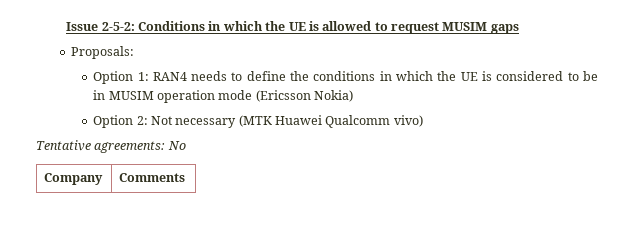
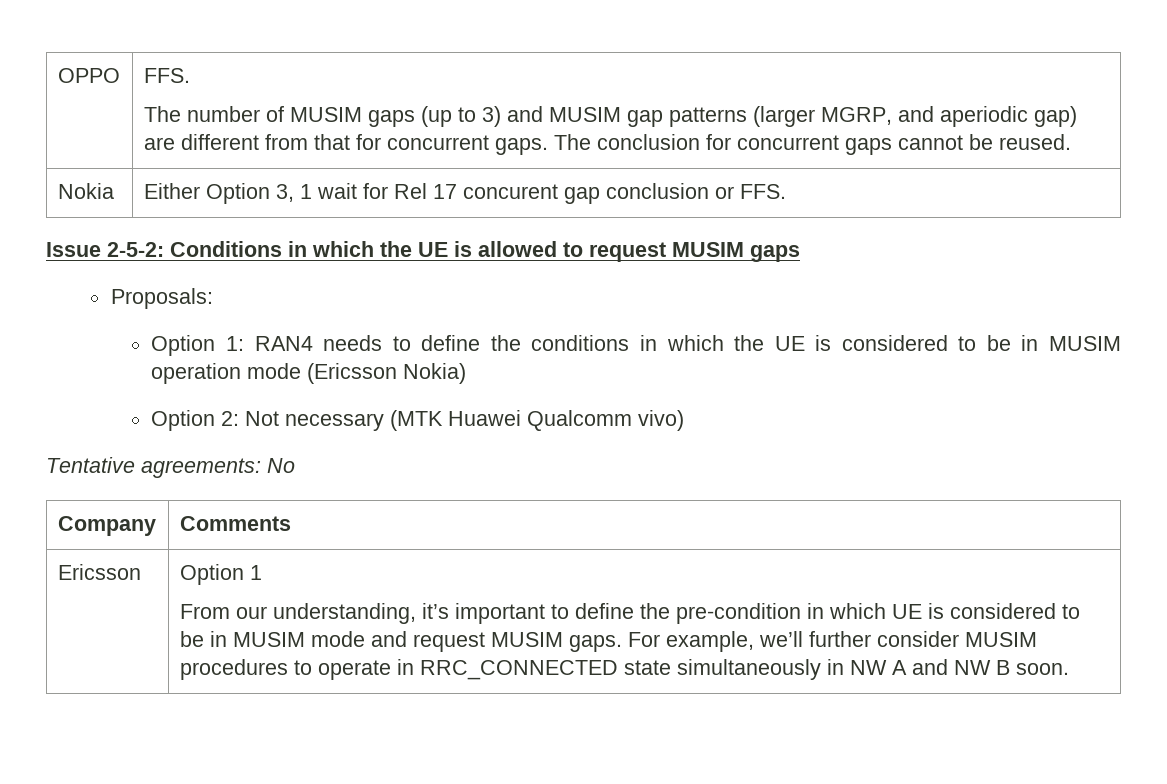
+ OPPO | FFS.
+ The number of MUSIM gaps (up to 3) and MUSIM gap patterns (larger MGRP, and aperiodic gap) are different from that for concurrent gaps. The conclusion for concurrent gaps cannot be reused.
+ Nokia | Either Option 3, 1 wait for Rel 17 concurent gap conclusion or FFS.
+ Ericsson | Option 1
+ From our understanding, it’s important to define the pre-condition in which UE is considered to be in MUSIM mode and request MUSIM gaps. For example, we’ll further consider MUSIM procedures to operate in RRC_CONNECTED state simultaneously in NW A and NW B soon.

